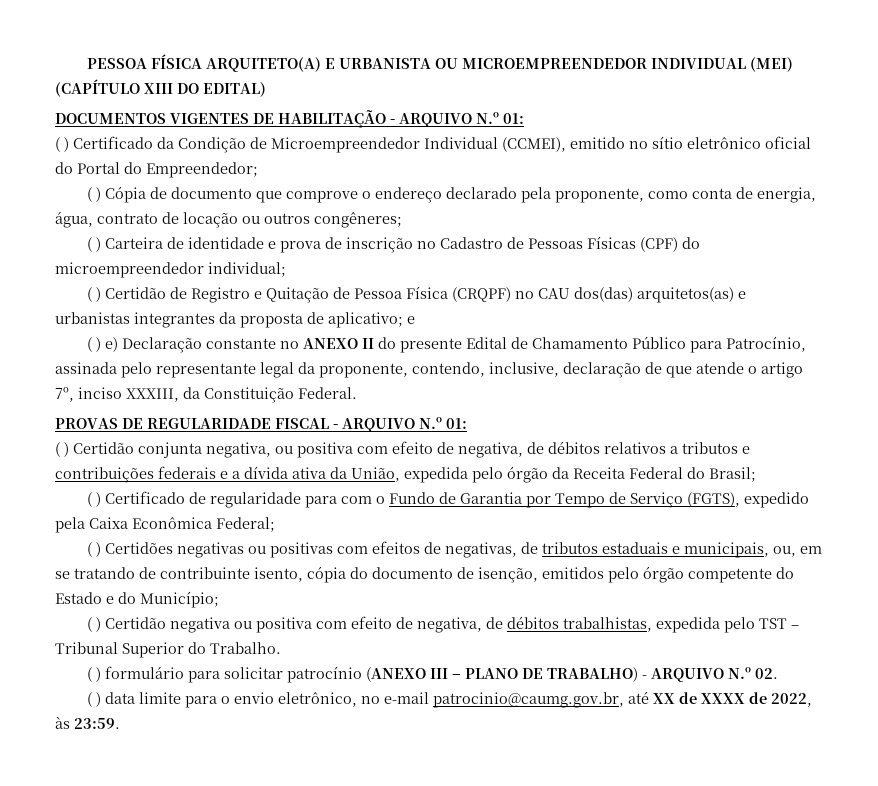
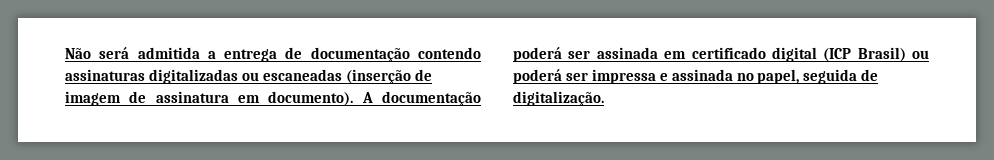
- PESSOA FÍSICA ARQUITETO(A) E URBANISTA OU MICROEMPREENDEDOR INDIVIDUAL (MEI) (CAPÍTULO XIII DO EDITAL)
- DOCUMENTOS VIGENTES DE HABILITAÇÃO - ARQUIVO N.º 01:
- ( ) Certificado da Condição de Microempreendedor Individual (CCMEI), emitido no sítio eletrônico oficial do Portal do Empreendedor;
- ( ) Cópia de documento que comprove o endereço declarado pela proponente, como conta de energia, água, contrato de locação ou outros congêneres;
- ( ) Carteira de identidade e prova de inscrição no Cadastro de Pessoas Físicas (CPF) do microempreendedor individual;
- ( ) Certidão de Registro e Quitação de Pessoa Física (CRQPF) no CAU dos(das) arquitetos(as) e urbanistas integrantes da proposta de aplicativo; e
- ( ) e) Declaração constante no ANEXO II do presente Edital de Chamamento Público para Patrocínio, assinada pelo representante legal da proponente, contendo, inclusive, declaração de que atende o artigo 7º, inciso XXXIII, da Constituição Federal.
- PROVAS DE REGULARIDADE FISCAL - ARQUIVO N.º 01:
- ( ) Certidão conjunta negativa, ou positiva com efeito de negativa, de débitos relativos a tributos e contribuições federais e a dívida ativa da União, expedida pelo órgão da Receita Federal do Brasil;
- ( ) Certificado de regularidade para com o Fundo de Garantia por Tempo de Serviço (FGTS), expedido pela Caixa Econômica Federal;
- ( ) Certidões negativas ou positivas com efeitos de negativas, de tributos estaduais e municipais, ou, em se tratando de contribuinte isento, cópia do documento de isenção, emitidos pelo órgão competente do Estado e do Município;
- ( ) Certidão negativa ou positiva com efeito de negativa, de débitos trabalhistas, expedida pelo TST – Tribunal Superior do Trabalho.
- ( ) formulário para solicitar patrocínio (ANEXO III – PLANO DE TRABALHO) - ARQUIVO N.º 02.
- ( ) data limite para o envio eletrônico, no e-mail patrocinio@caumg.gov.br, até XX de XXXX de 2022, às 23:59.
+ Não será admitida a entrega de documentação contendo assinaturas digitalizadas ou escaneadas (inserção de imagem de assinatura em documento). A documentação poderá ser assinada em certificado digital (ICP Brasil) ou poderá ser impressa e assinada no papel, seguida de digitalização.

